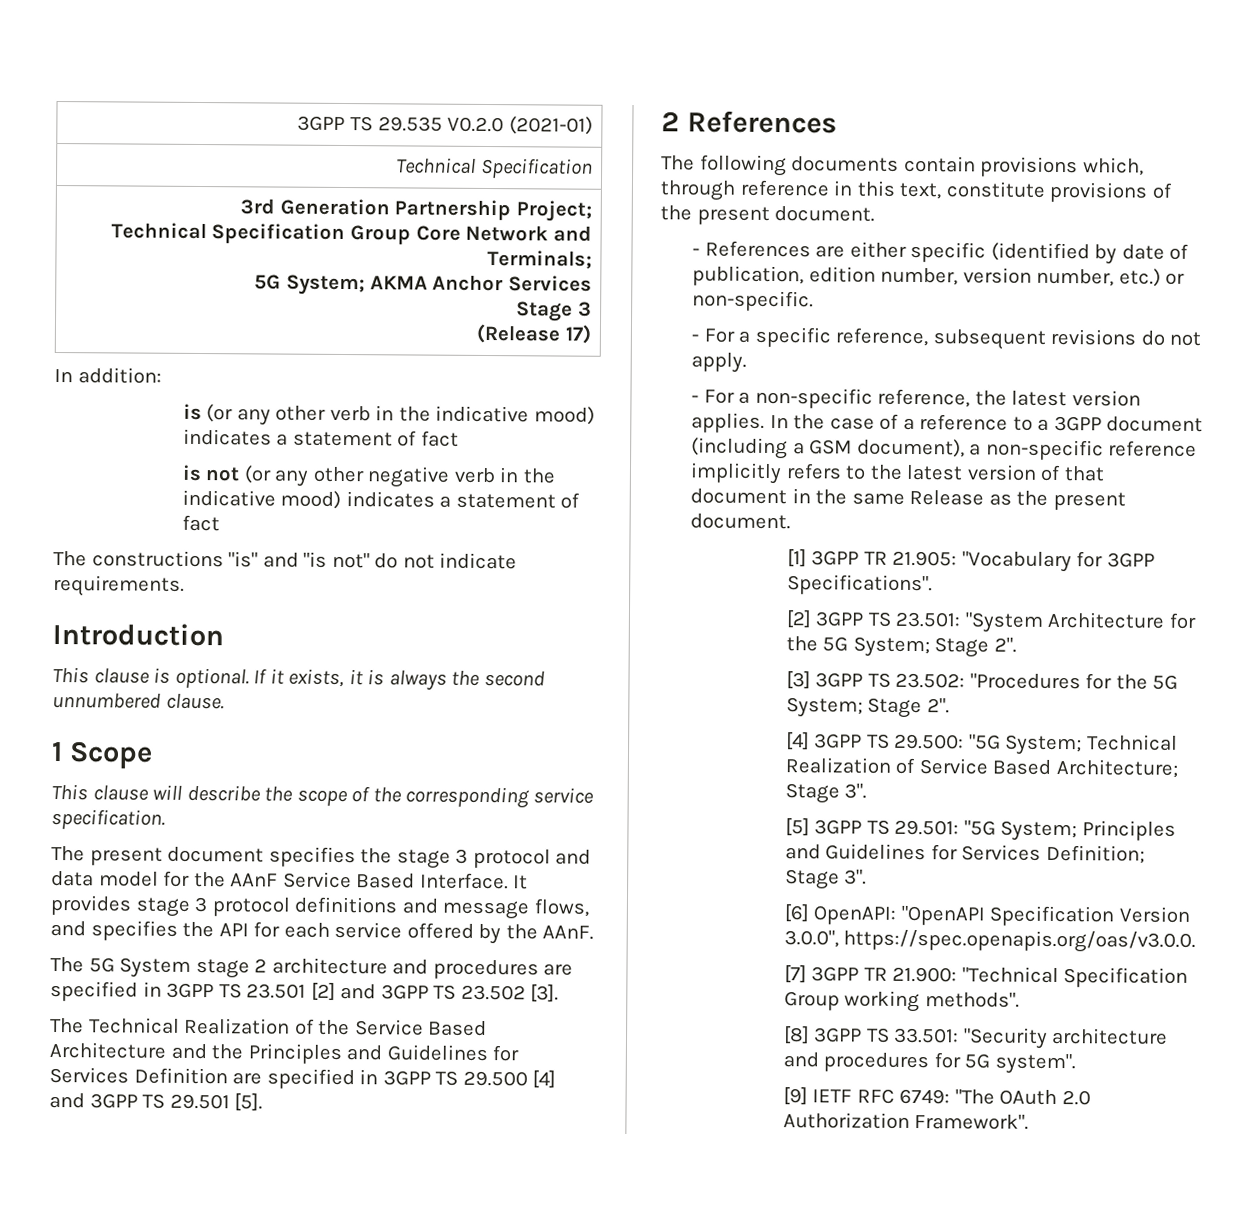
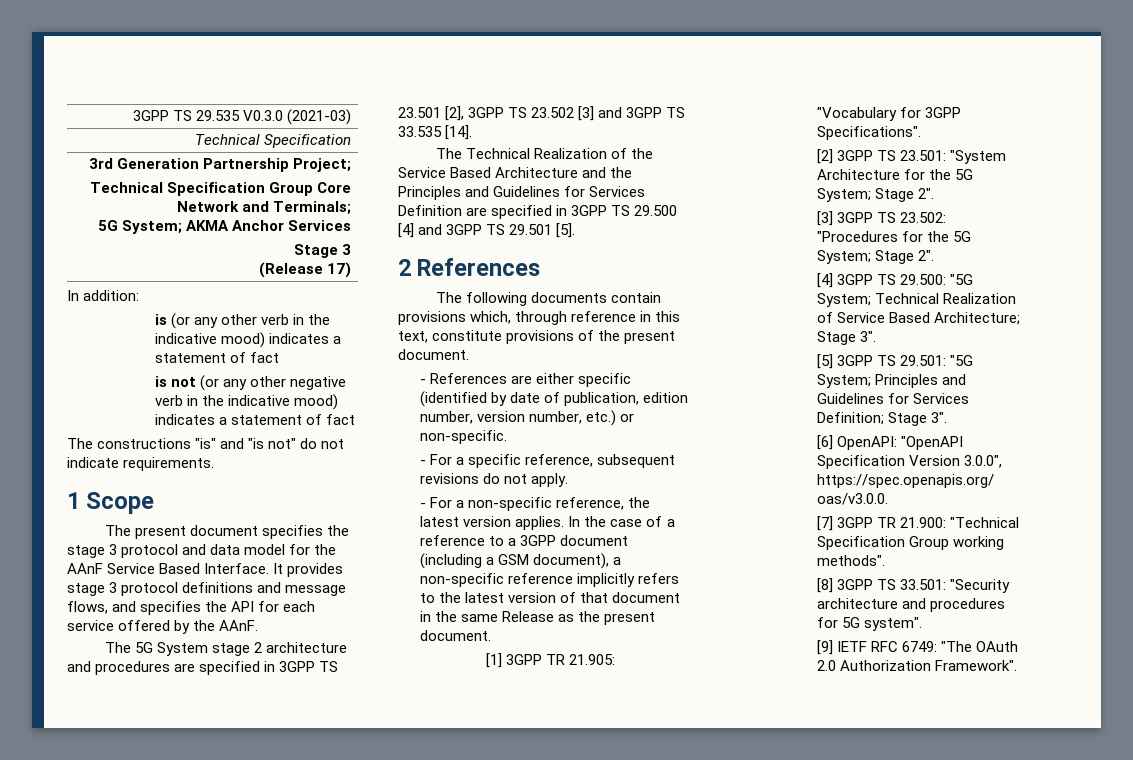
- 3GPP TS 29.535 V0.2.0 (2021-01)
+ 3GPP TS 29.535 V0.3.0 (2021-03)
- Introduction
- This clause is optional. If it exists, it is always the second unnumbered clause.
  1 Scope
- This clause will describe the scope of the corresponding service specification.
- The 5G System stage 2 architecture and procedures are specified in 3GPP TS 23.501 [2] and 3GPP TS 23.502 [3].
+ The 5G System stage 2 architecture and procedures are specified in 3GPP TS 23.501 [2], 3GPP TS 23.502 [3] and 3GPP TS 33.535 [14].

